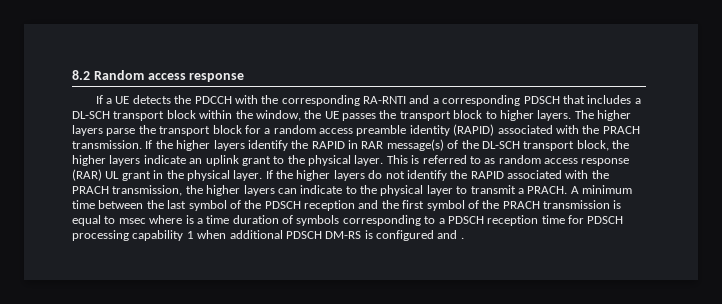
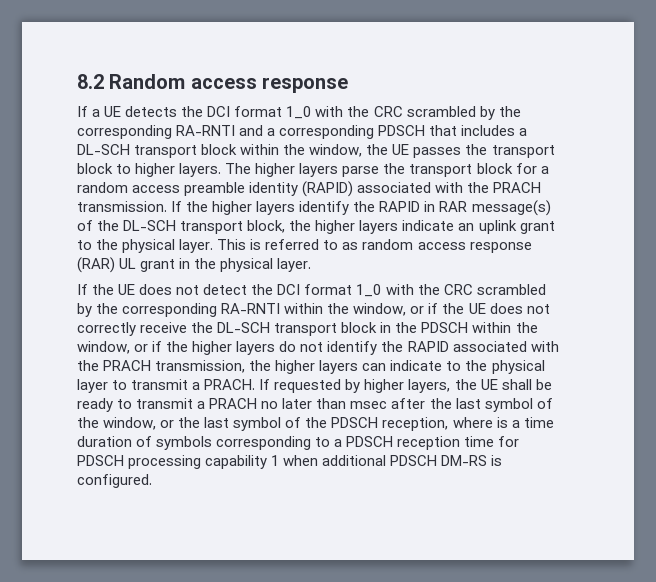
- If a UE detects the PDCCH with the corresponding RA-RNTI and a corresponding PDSCH that includes a DL-SCH transport block within the window, the UE passes the transport block to higher layers.
+ If a UE detects the DCI format 1_0 with the CRC scrambled by the corresponding RA-RNTI and a corresponding PDSCH that includes a DL-SCH transport block within the window, the UE passes the transport block to higher layers.
- This is referred to as random access response (RAR) UL grant in the physical layer. If the higher layers do not identify the RAPID associated with the PRACH transmission, the higher layers can indicate to the physical layer to transmit a PRACH.
+ This is referred to as random access response (RAR) UL grant in the physical layer.
+ If the UE does not detect the DCI format 1_0 with the CRC scrambled by the corresponding RA-RNTI within the window, or if the UE does not correctly receive the DL-SCH transport block in the PDSCH within the window, or if the higher layers do not identify the RAPID associated with the PRACH transmission, the higher layers can indicate to the physical layer to transmit a PRACH.
- A minimum time between the last symbol of the PDSCH reception and the first symbol of the PRACH transmission is equal to msec where is a time duration of symbols corresponding to a PDSCH reception time for PDSCH processing capability 1 when additional PDSCH DM-RS is configured and .
+ If requested by higher layers, the UE shall be ready to transmit a PRACH no later than msec after the last symbol of the window, or the last symbol of the PDSCH reception, where is a time duration of symbols corresponding to a PDSCH reception time for PDSCH processing capability 1 when additional PDSCH DM-RS is configured.

